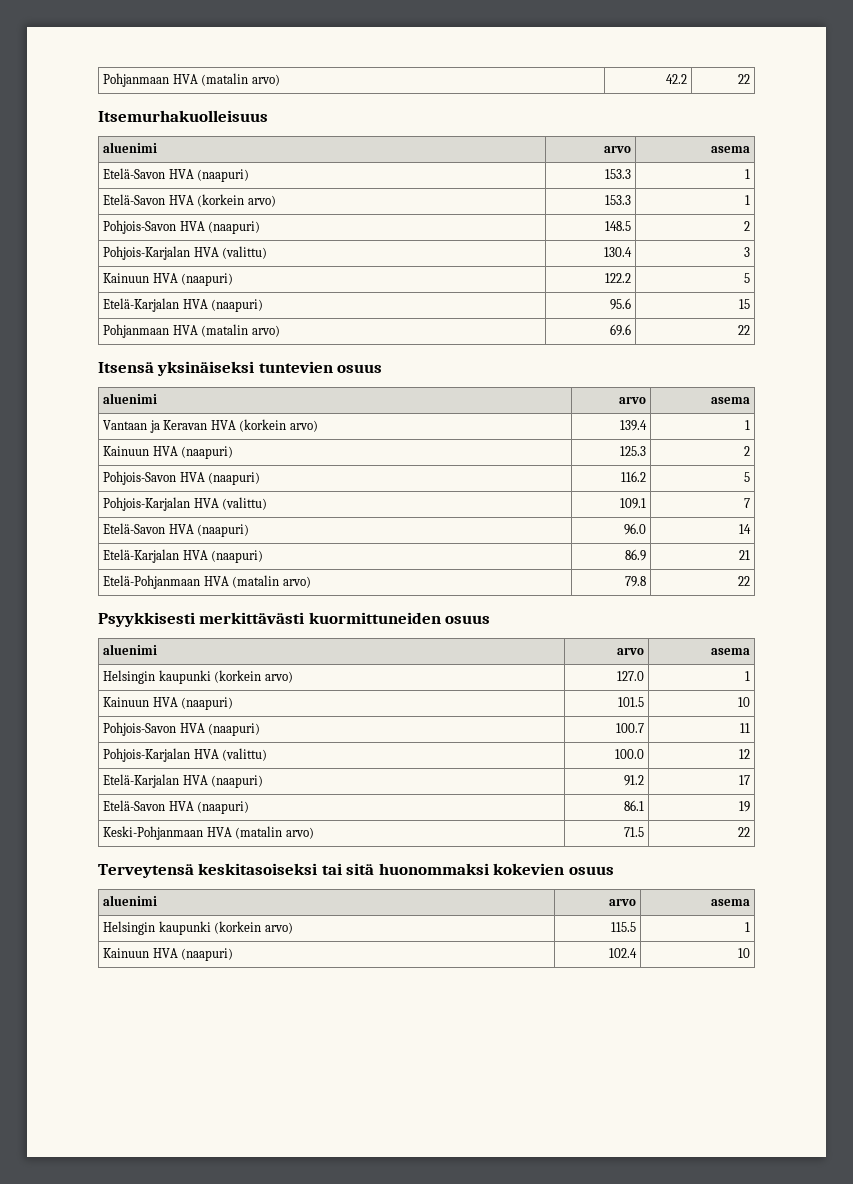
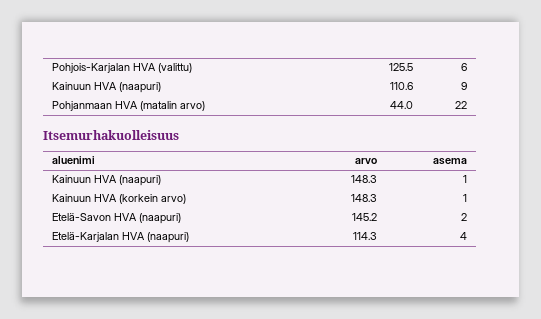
- Pohjanmaan HVA (matalin arvo) | 42.2 | 22
+ Pohjois-Karjalan HVA (valittu) | 125.5 | 6
+ Kainuun HVA (naapuri) | 110.6 | 9
+ Pohjanmaan HVA (matalin arvo) | 44.0 | 22
- Etelä-Savon HVA (naapuri) | 153.3 | 1
- Etelä-Savon HVA (korkein arvo) | 153.3 | 1
- Pohjois-Savon HVA (naapuri) | 148.5 | 2
- Pohjois-Karjalan HVA (valittu) | 130.4 | 3
- Kainuun HVA (naapuri) | 122.2 | 5
- Etelä-Karjalan HVA (naapuri) | 95.6 | 15
- Pohjanmaan HVA (matalin arvo) | 69.6 | 22
- Itsensä yksinäiseksi tuntevien osuus
- aluenimi | arvo | asema
- Vantaan ja Keravan HVA (korkein arvo) | 139.4 | 1
- Kainuun HVA (naapuri) | 125.3 | 2
- Pohjois-Savon HVA (naapuri) | 116.2 | 5
- Pohjois-Karjalan HVA (valittu) | 109.1 | 7
- Etelä-Savon HVA (naapuri) | 96.0 | 14
- Etelä-Karjalan HVA (naapuri) | 86.9 | 21
- Etelä-Pohjanmaan HVA (matalin arvo) | 79.8 | 22
- Psyykkisesti merkittävästi kuormittuneiden osuus
- aluenimi | arvo | asema
- Helsingin kaupunki (korkein arvo) | 127.0 | 1
- Kainuun HVA (naapuri) | 101.5 | 10
- Pohjois-Savon HVA (naapuri) | 100.7 | 11
- Pohjois-Karjalan HVA (valittu) | 100.0 | 12
- Etelä-Karjalan HVA (naapuri) | 91.2 | 17
- Etelä-Savon HVA (naapuri) | 86.1 | 19
- Keski-Pohjanmaan HVA (matalin arvo) | 71.5 | 22
- Terveytensä keskitasoiseksi tai sitä huonommaksi kokevien osuus
- aluenimi | arvo | asema
- Helsingin kaupunki (korkein arvo) | 115.5 | 1
- Kainuun HVA (naapuri) | 102.4 | 10
+ Kainuun HVA (naapuri) | 148.3 | 1
+ Kainuun HVA (korkein arvo) | 148.3 | 1
+ Etelä-Savon HVA (naapuri) | 145.2 | 2
+ Etelä-Karjalan HVA (naapuri) | 114.3 | 4

